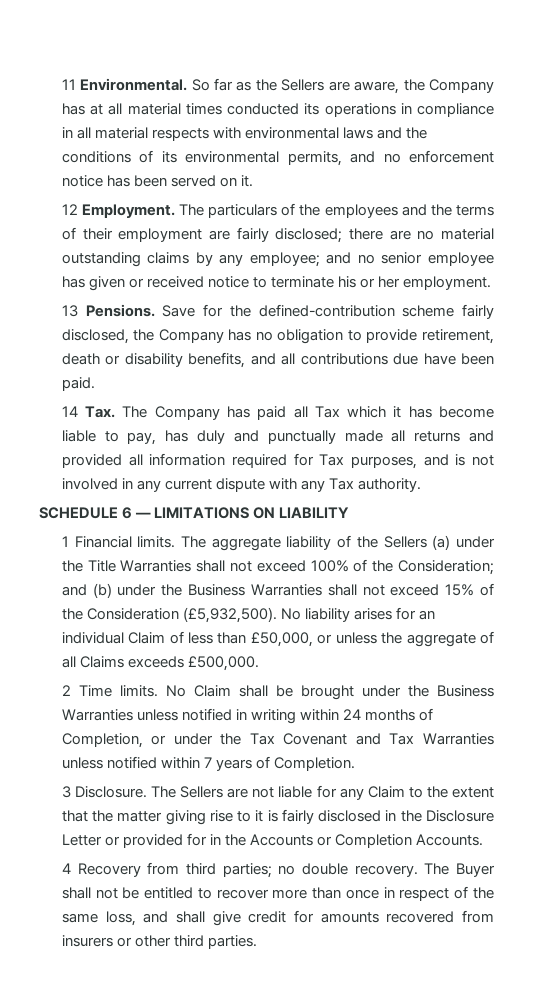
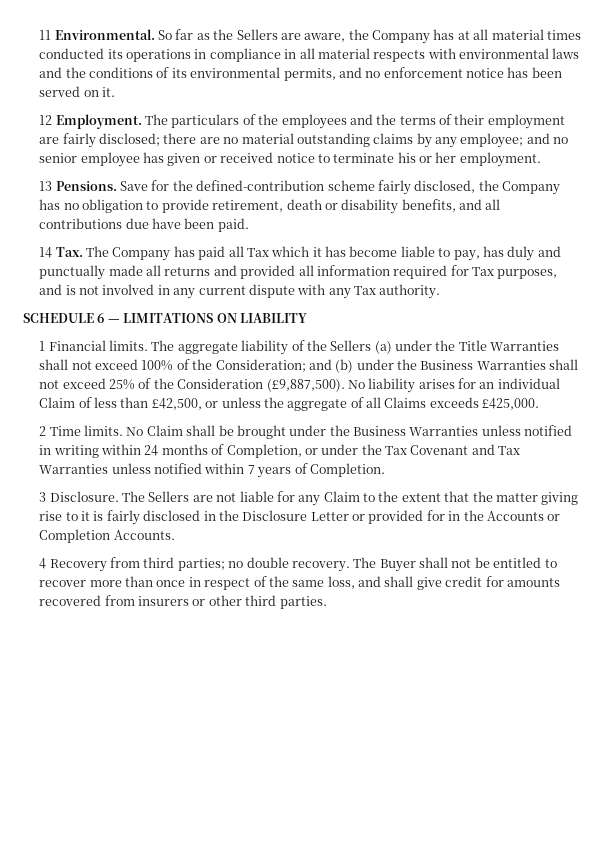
- The aggregate liability of the Sellers (a) under the Title Warranties shall not exceed 100% of the Consideration; and (b) under the Business Warranties shall not exceed 15% of the Consideration (£5,932,500).
+ The aggregate liability of the Sellers (a) under the Title Warranties shall not exceed 100% of the Consideration; and (b) under the Business Warranties shall not exceed 25% of the Consideration (£9,887,500).
- No liability arises for an individual Claim of less than £50,000, or unless the aggregate of all Claims exceeds £500,000.
+ No liability arises for an individual Claim of less than £42,500, or unless the aggregate of all Claims exceeds £425,000.

